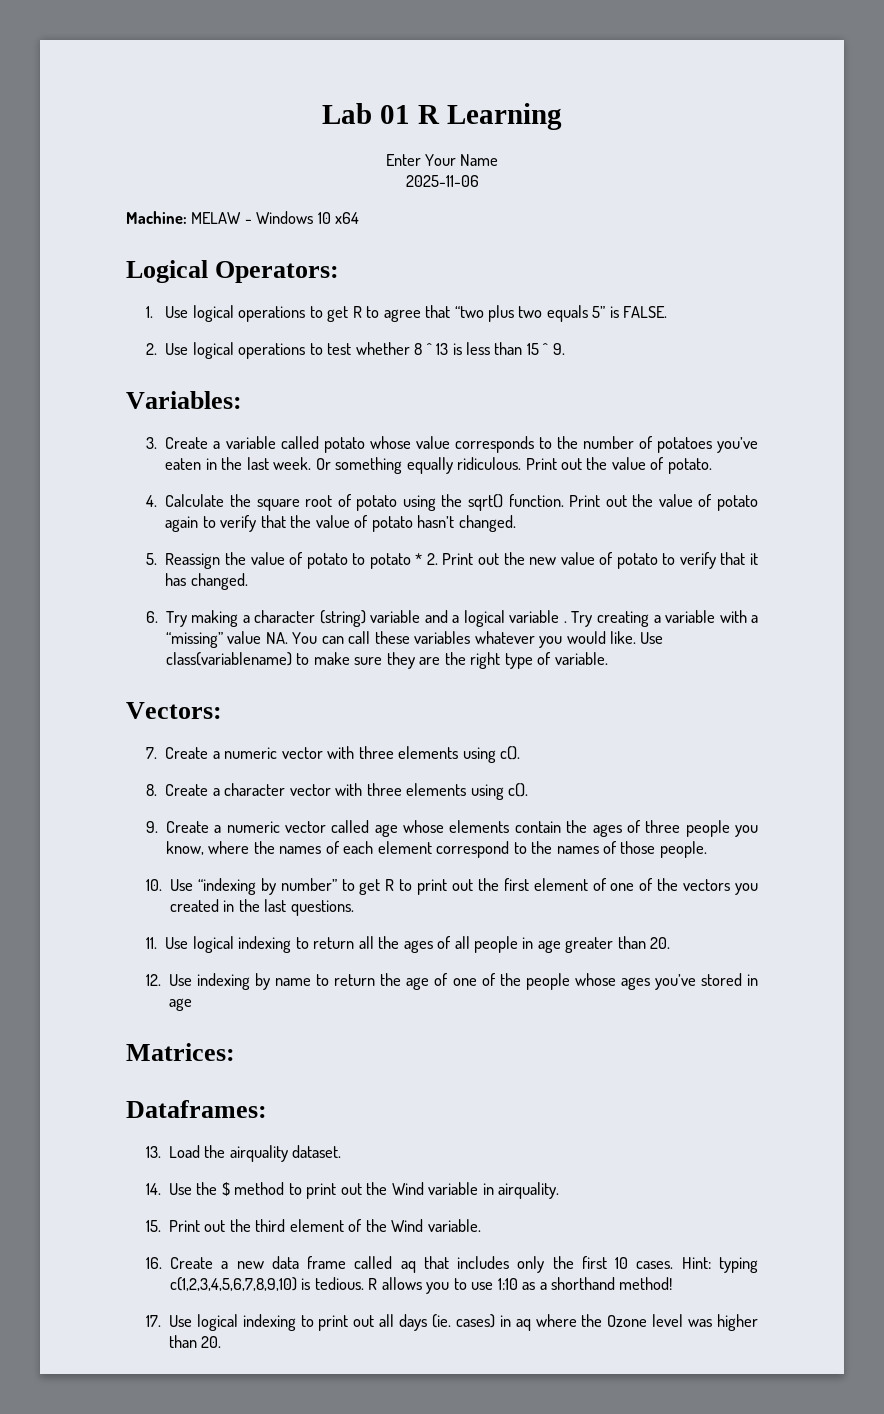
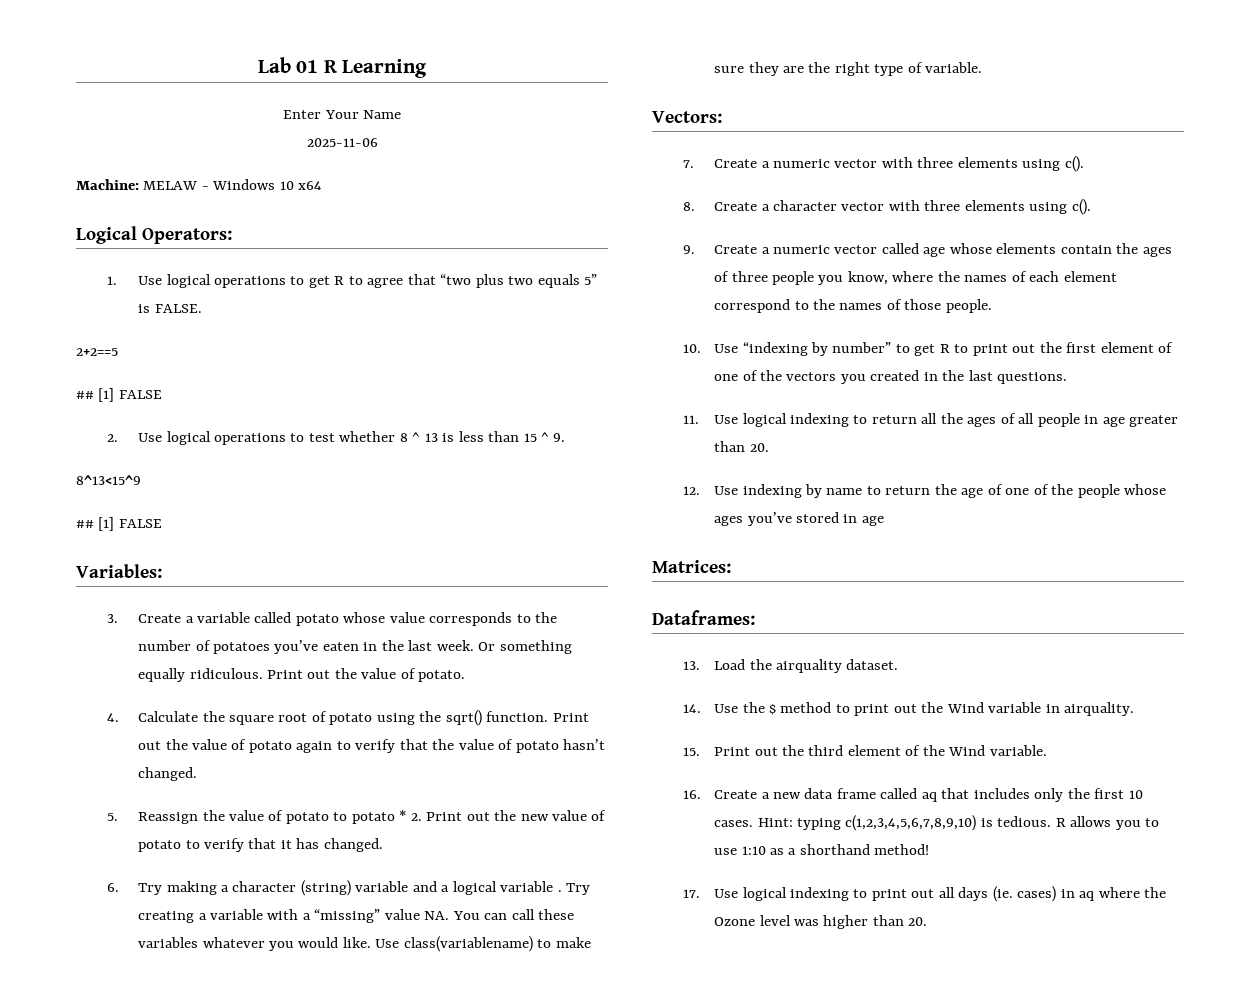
+ 2+2==5
+ ## [1] FALSE
+ 8^13<15^9
+ ## [1] FALSE

